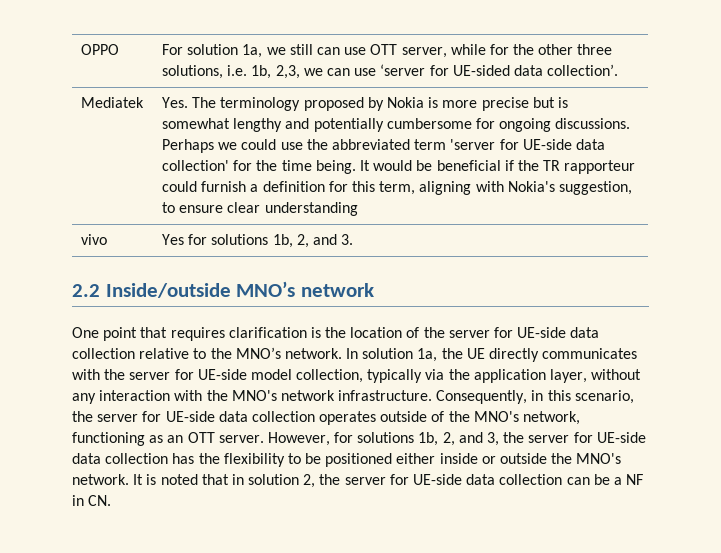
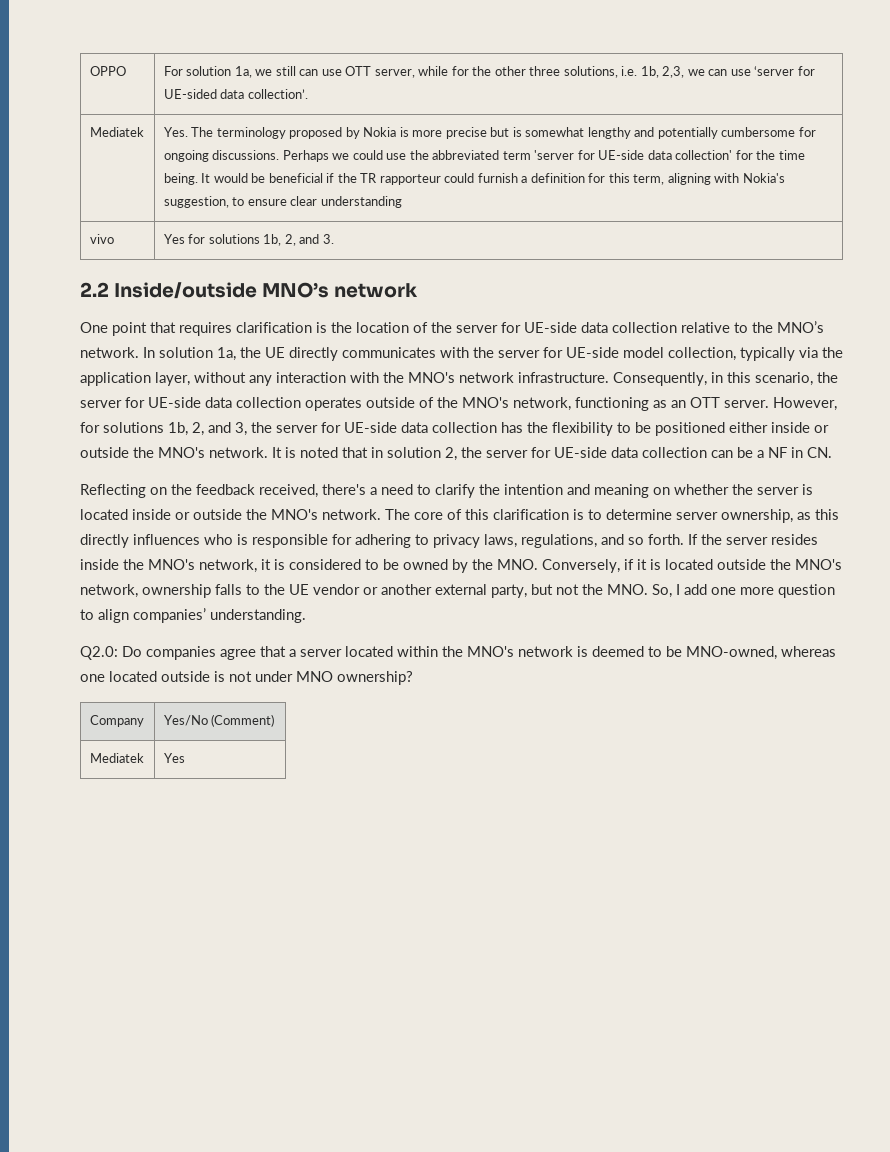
+ Reflecting on the feedback received, there's a need to clarify the intention and meaning on whether the server is located inside or outside the MNO's network. The core of this clarification is to determine server ownership, as this directly influences who is responsible for adhering to privacy laws, regulations, and so forth. If the server resides inside the MNO's network, it is considered to be owned by the MNO. Conversely, if it is located outside the MNO's network, ownership falls to the UE vendor or another external party, but not the MNO. So, I add one more question to align companies’ understanding.
+ Q2.0: Do companies agree that a server located within the MNO's network is deemed to be MNO-owned, whereas one located outside is not under MNO ownership?
+ Company | Yes/No (Comment)
+ Mediatek | Yes

